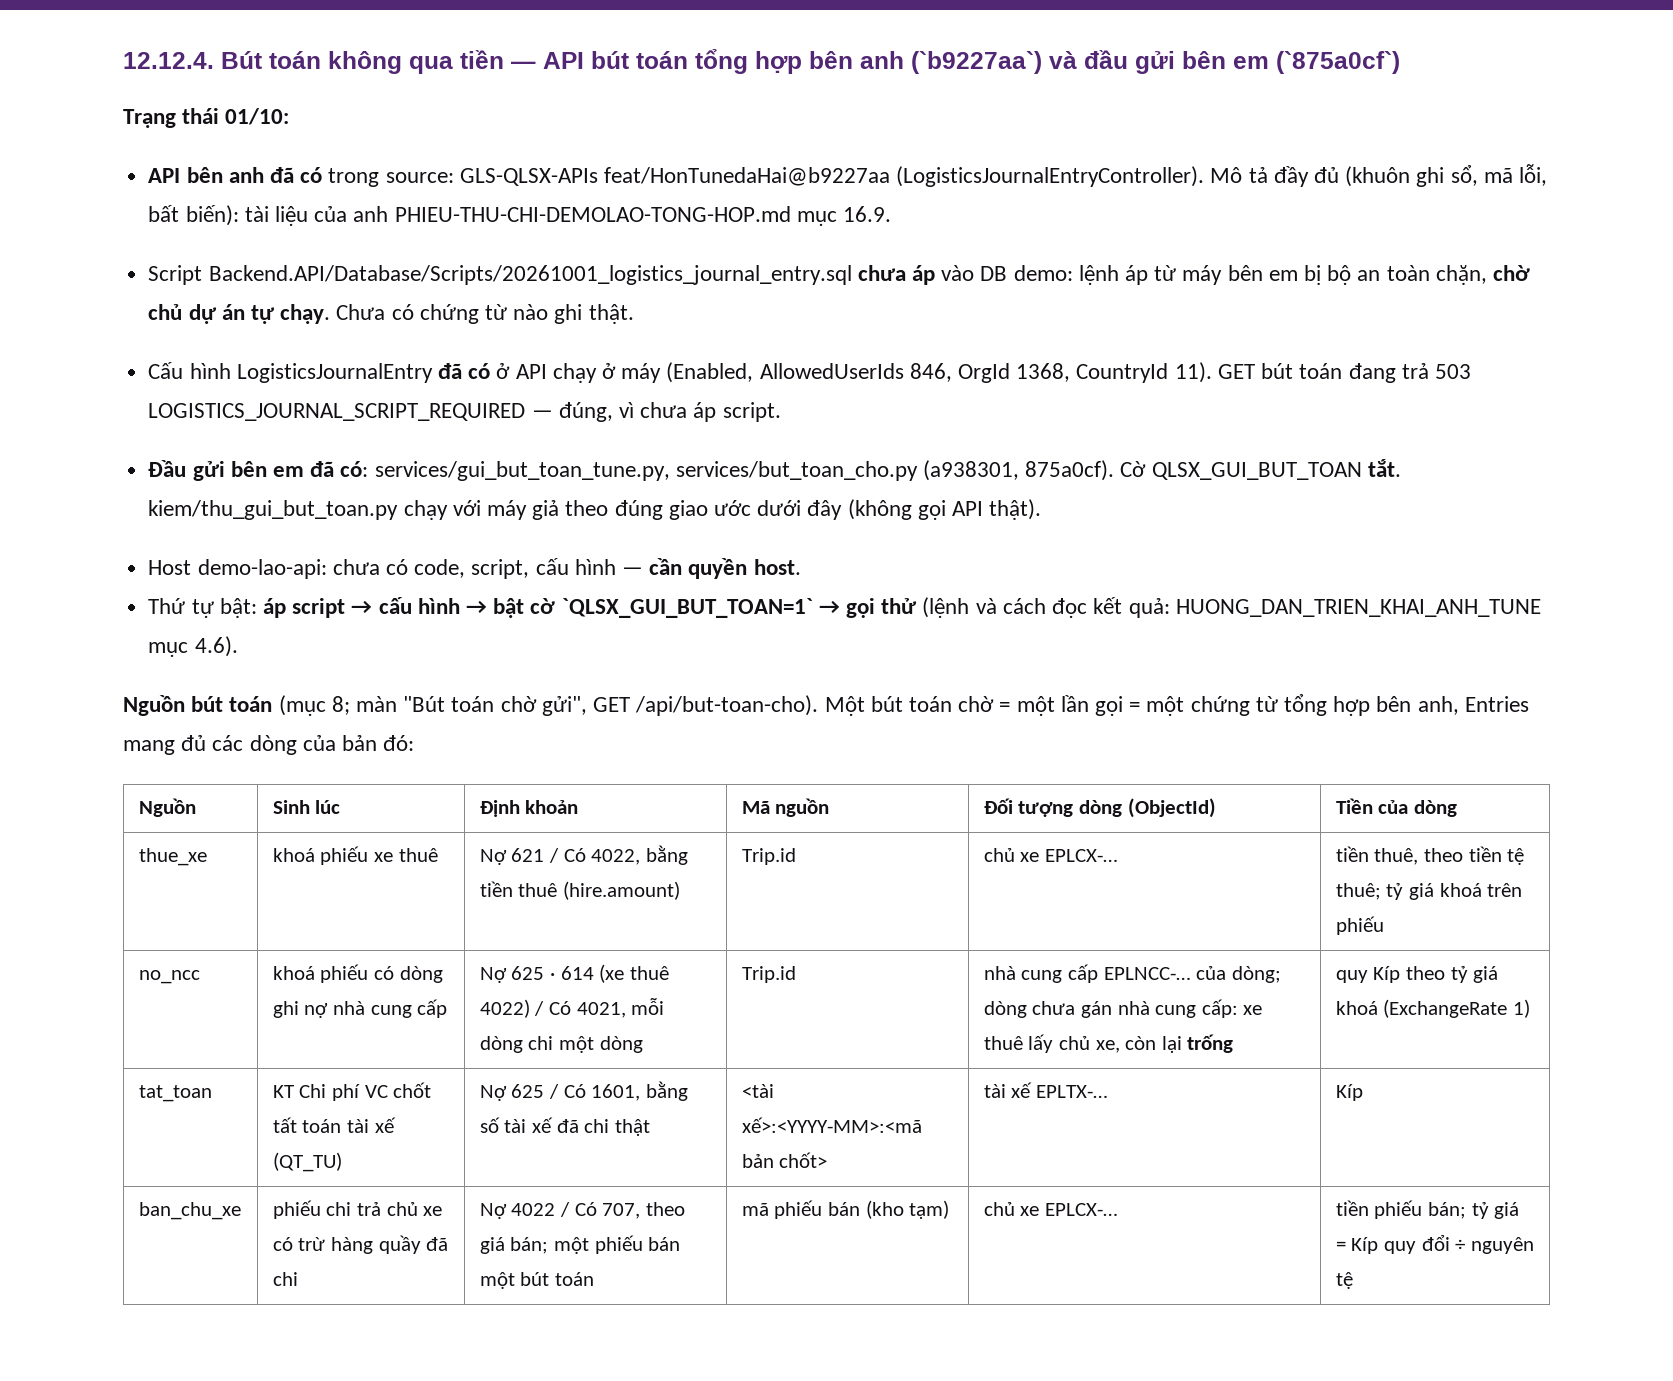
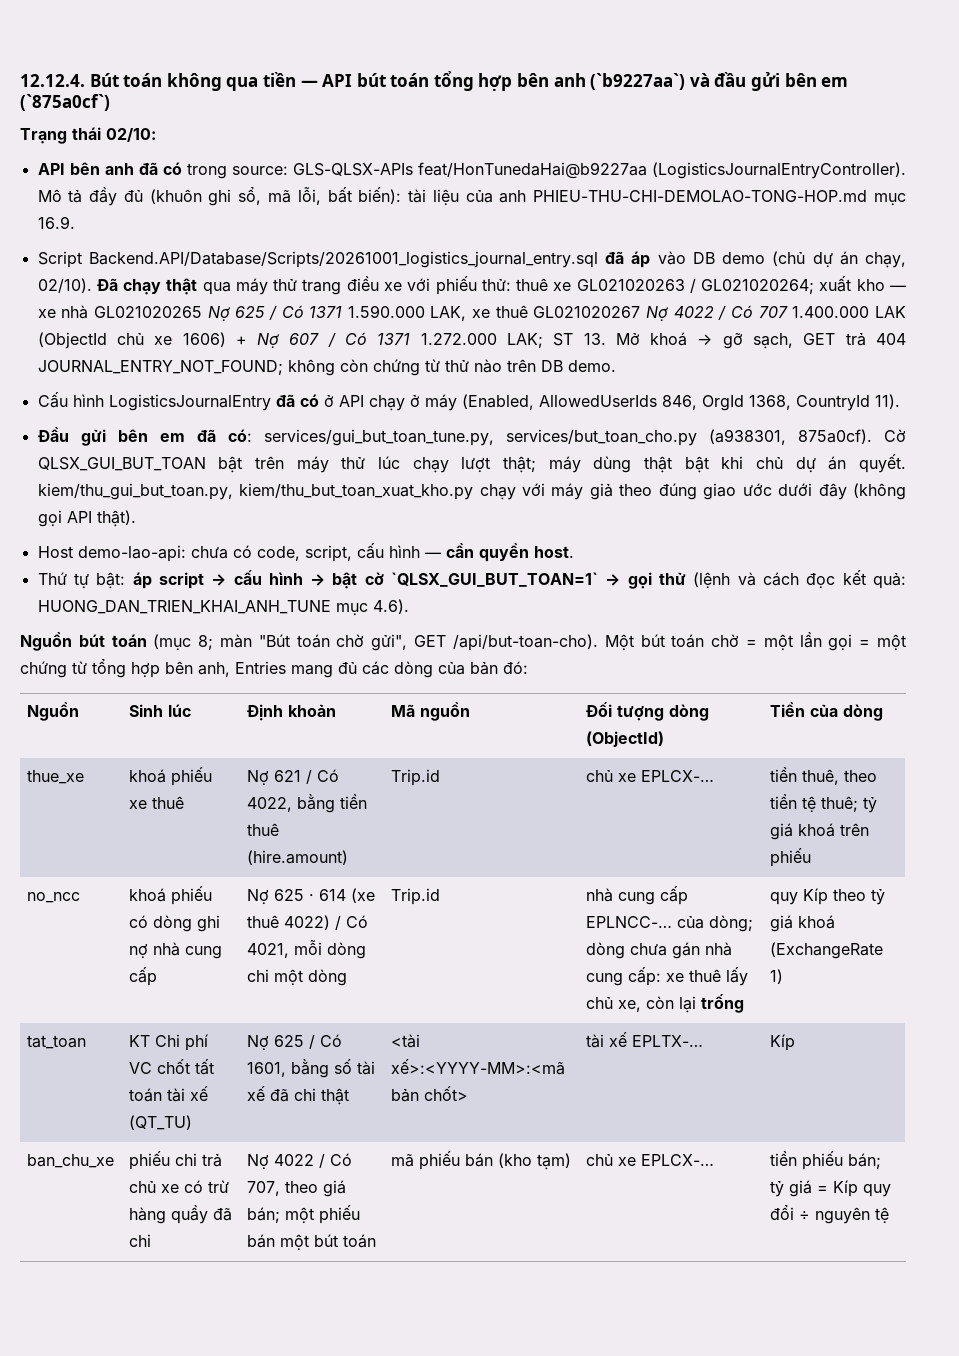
- Trạng thái 01/10:
+ Trạng thái 02/10:
- Script Backend.API/Database/Scripts/20261001_logistics_journal_entry.sql chưa áp vào DB demo: lệnh áp từ máy bên em bị bộ an toàn chặn, chờ chủ dự án tự chạy. Chưa có chứng từ nào ghi thật.
+ Script Backend.API/Database/Scripts/20261001_logistics_journal_entry.sql đã áp vào DB demo (chủ dự án chạy, 02/10). Đã chạy thật qua máy thử trang điều xe với phiếu thử: thuê xe GL021020263 / GL021020264; xuất kho — xe nhà GL021020265 Nợ 625 / Có 1371 1.590.000 LAK, xe thuê GL021020267 Nợ 4022 / Có 707 1.400.000 LAK (ObjectId chủ xe 1606) + Nợ 607 / Có 1371 1.272.000 LAK; ST 13. Mở khoá → gỡ sạch, GET trả 404 JOURNAL_ENTRY_NOT_FOUND; không còn chứng từ thử nào trên DB demo.
- GET bút toán đang trả 503 LOGISTICS_JOURNAL_SCRIPT_REQUIRED — đúng, vì chưa áp script.
- Cờ QLSX_GUI_BUT_TOAN tắt. kiem/thu_gui_but_toan.py chạy với máy giả theo đúng giao ước dưới đây (không gọi API thật).
+ Cờ QLSX_GUI_BUT_TOAN bật trên máy thử lúc chạy lượt thật; máy dùng thật bật khi chủ dự án quyết. kiem/thu_gui_but_toan.py, kiem/thu_but_toan_xuat_kho.py chạy với máy giả theo đúng giao ước dưới đây (không gọi API thật).

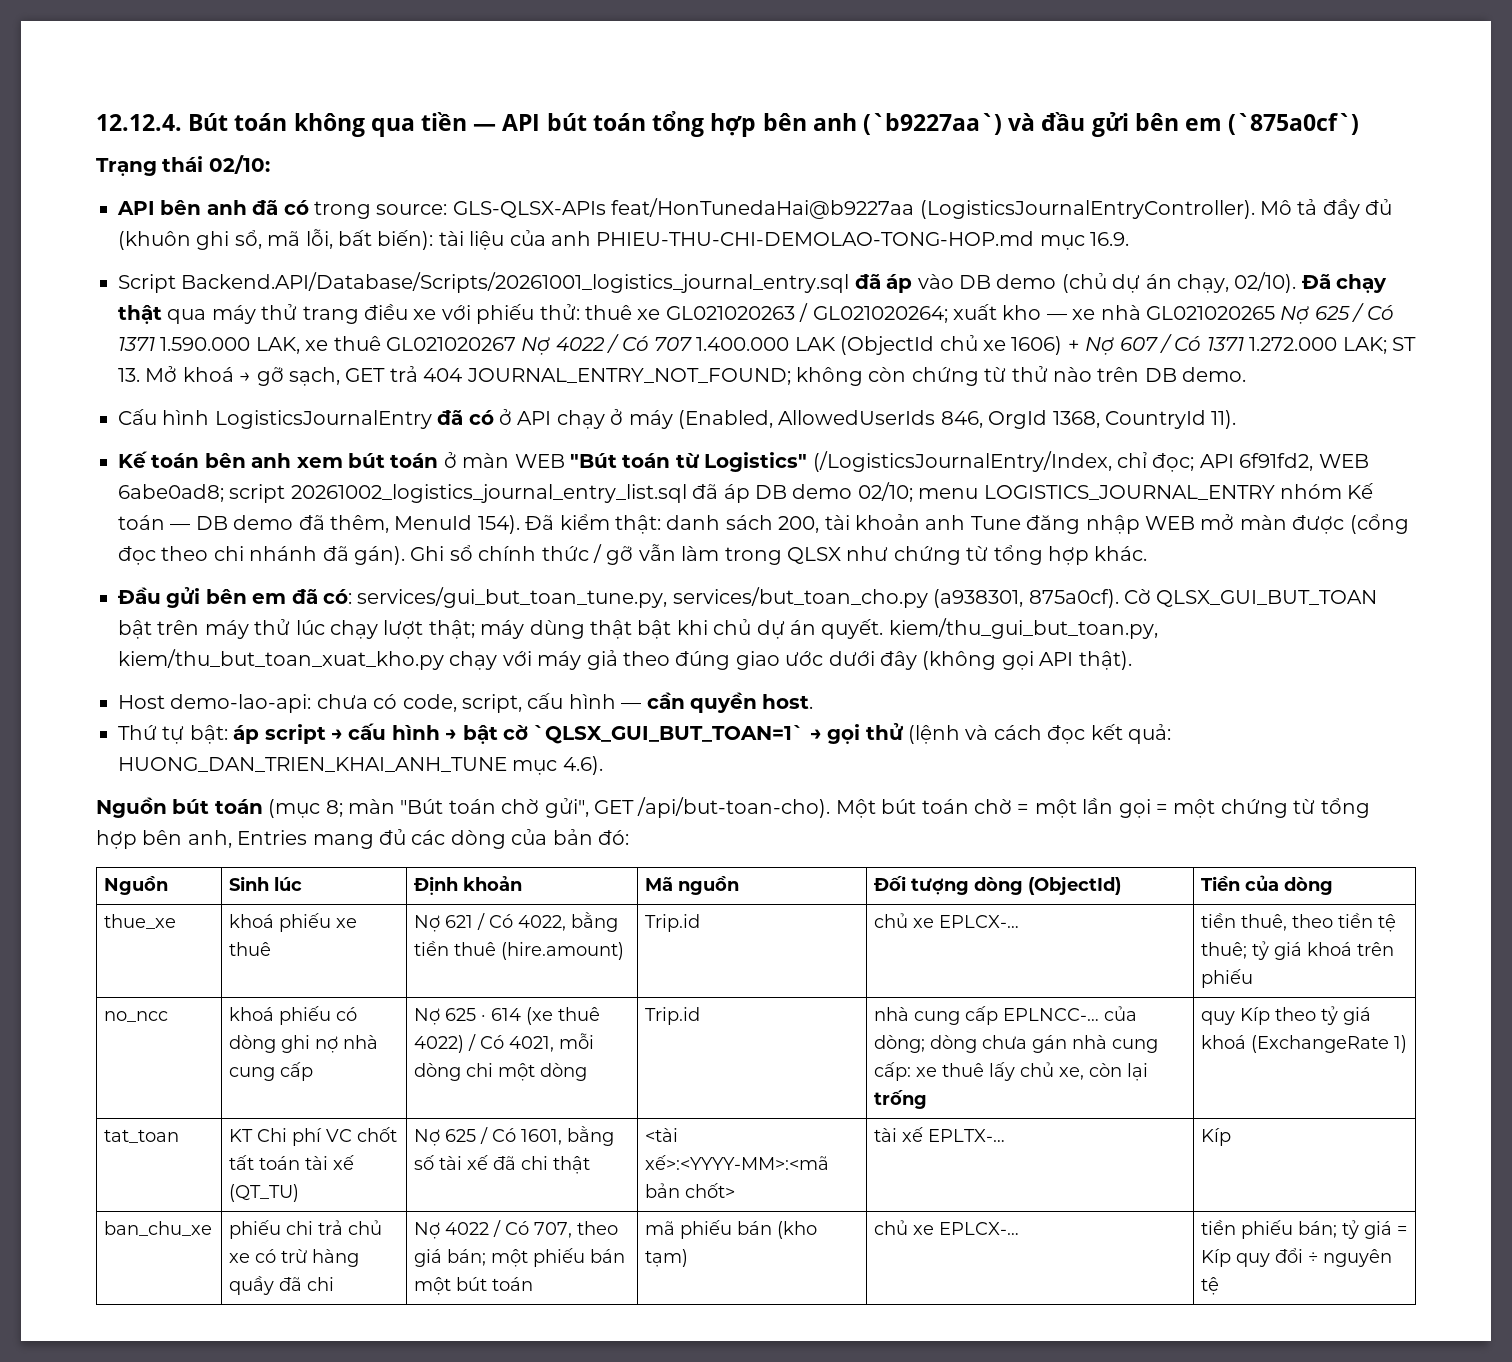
+ Kế toán bên anh xem bút toán ở màn WEB "Bút toán từ Logistics" (/LogisticsJournalEntry/Index, chỉ đọc; API 6f91fd2, WEB 6abe0ad8; script 20261002_logistics_journal_entry_list.sql đã áp DB demo 02/10; menu LOGISTICS_JOURNAL_ENTRY nhóm Kế toán — DB demo đã thêm, MenuId 154). Đã kiểm thật: danh sách 200, tài khoản anh Tune đăng nhập WEB mở màn được (cổng đọc theo chi nhánh đã gán). Ghi sổ chính thức / gỡ vẫn làm trong QLSX như chứng từ tổng hợp khác.

